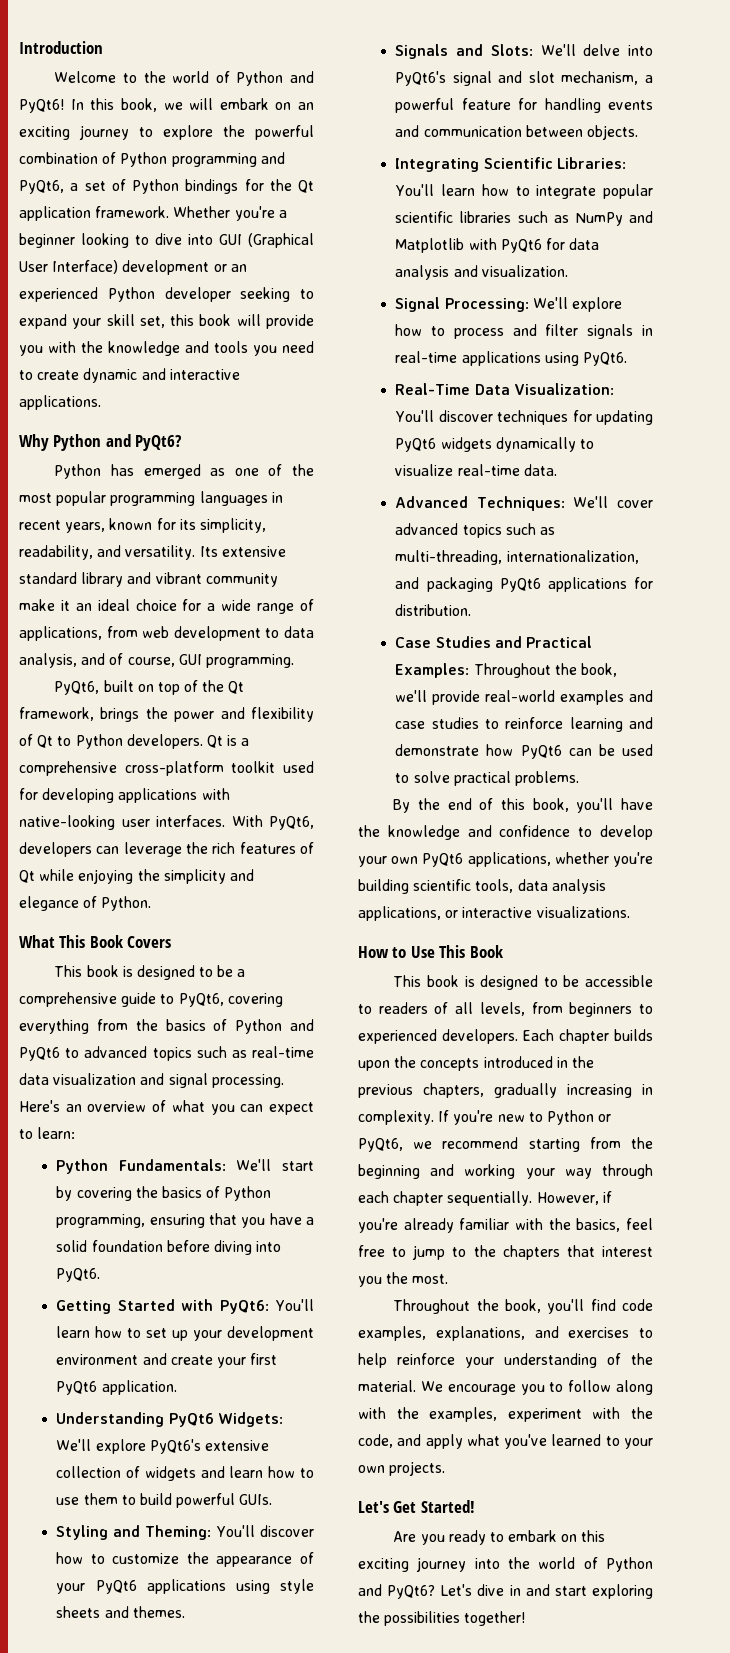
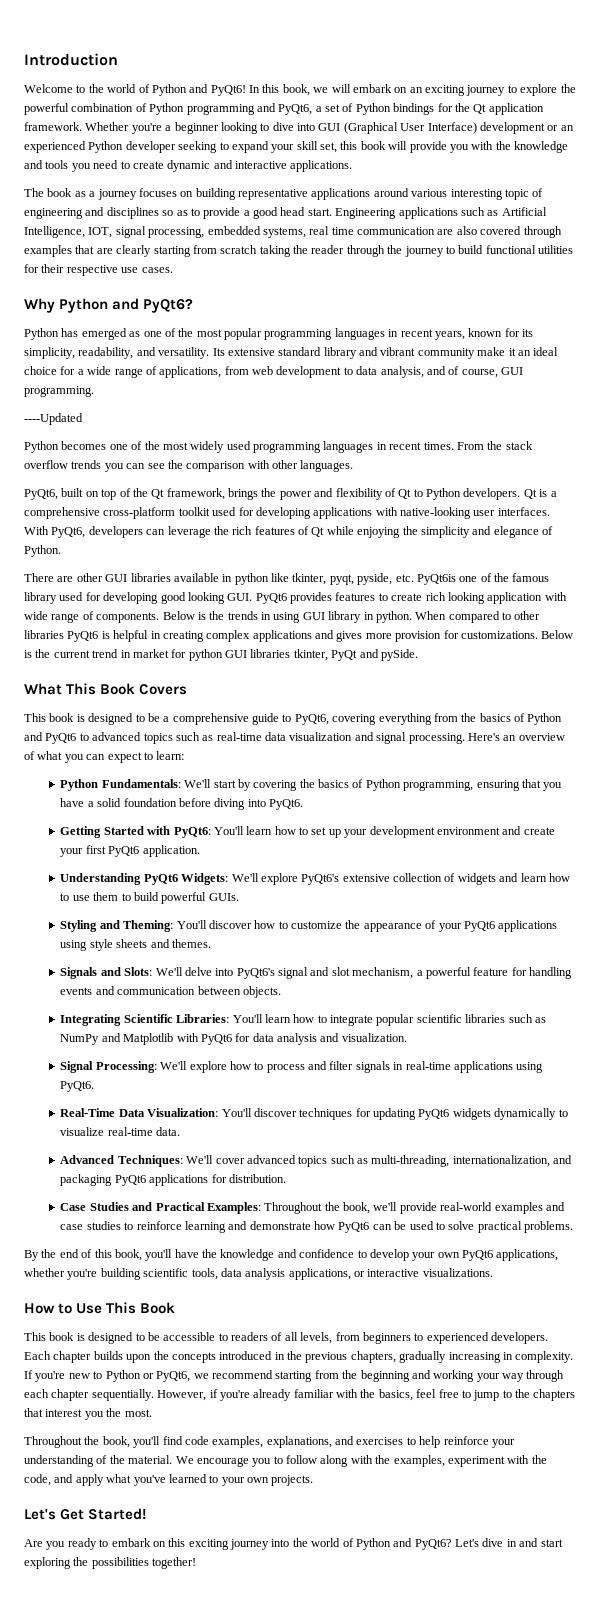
+ The book as a journey focuses on building representative applications around various interesting topic of engineering and disciplines so as to provide a good head start. Engineering applications such as Artificial Intelligence, IOT, signal processing, embedded systems, real time communication are also covered through examples that are clearly starting from scratch taking the reader through the journey to build functional utilities for their respective use cases.
+ ----Updated
+ Python becomes one of the most widely used programming languages in recent times. From the stack overflow trends you can see the comparison with other languages.
+ There are other GUI libraries available in python like tkinter, pyqt, pyside, etc. PyQt6is one of the famous library used for developing good looking GUI. PyQt6 provides features to create rich looking application with wide range of components. Below is the trends in using GUI library in python. When compared to other libraries PyQt6 is helpful in creating complex applications and gives more provision for customizations. Below is the current trend in market for python GUI libraries tkinter, PyQt and pySide.

